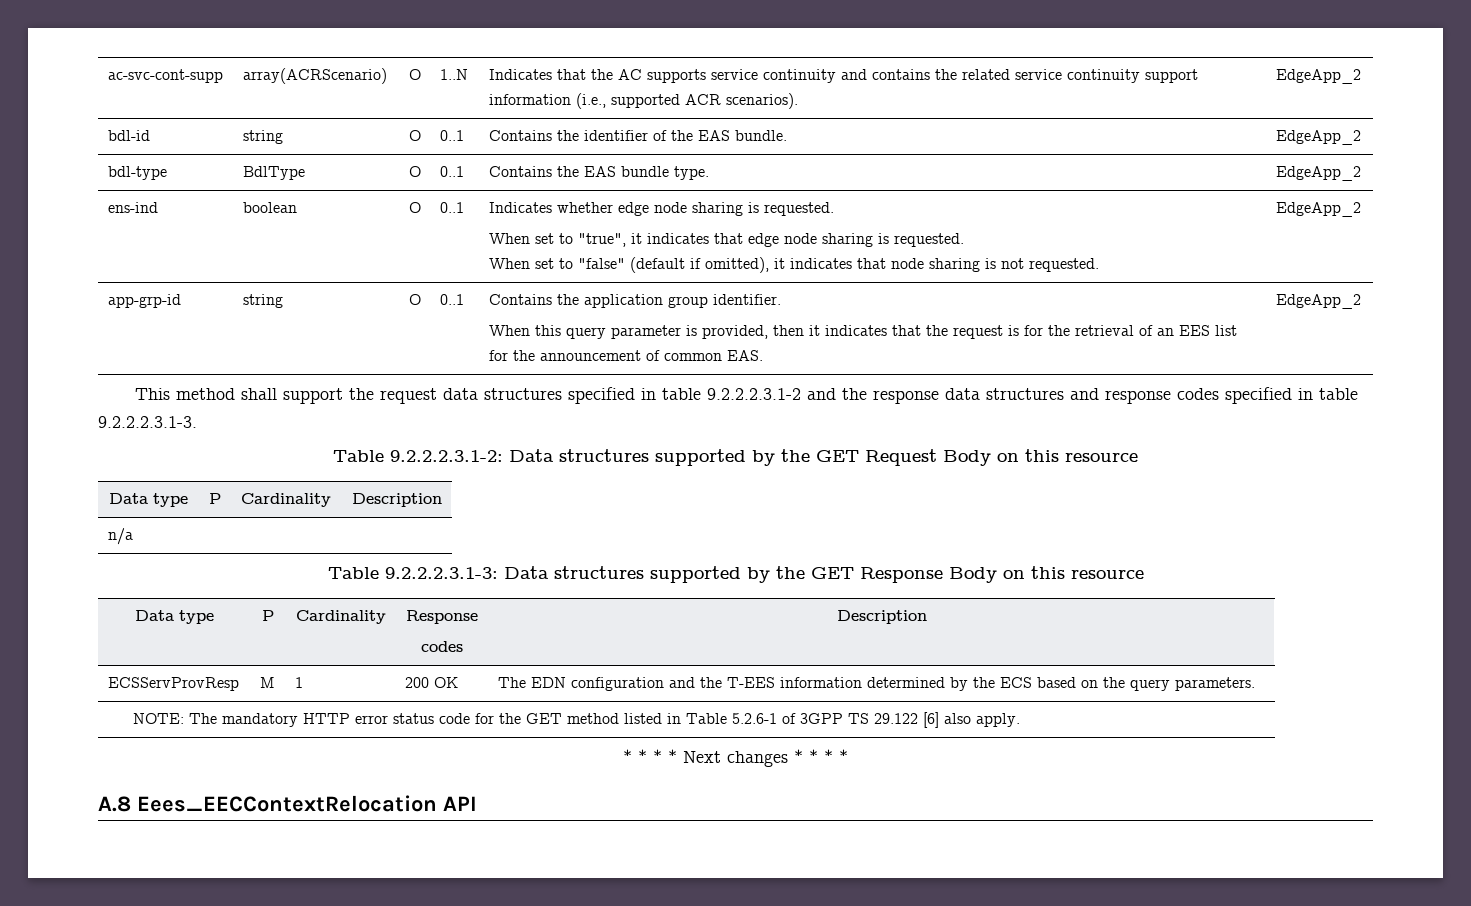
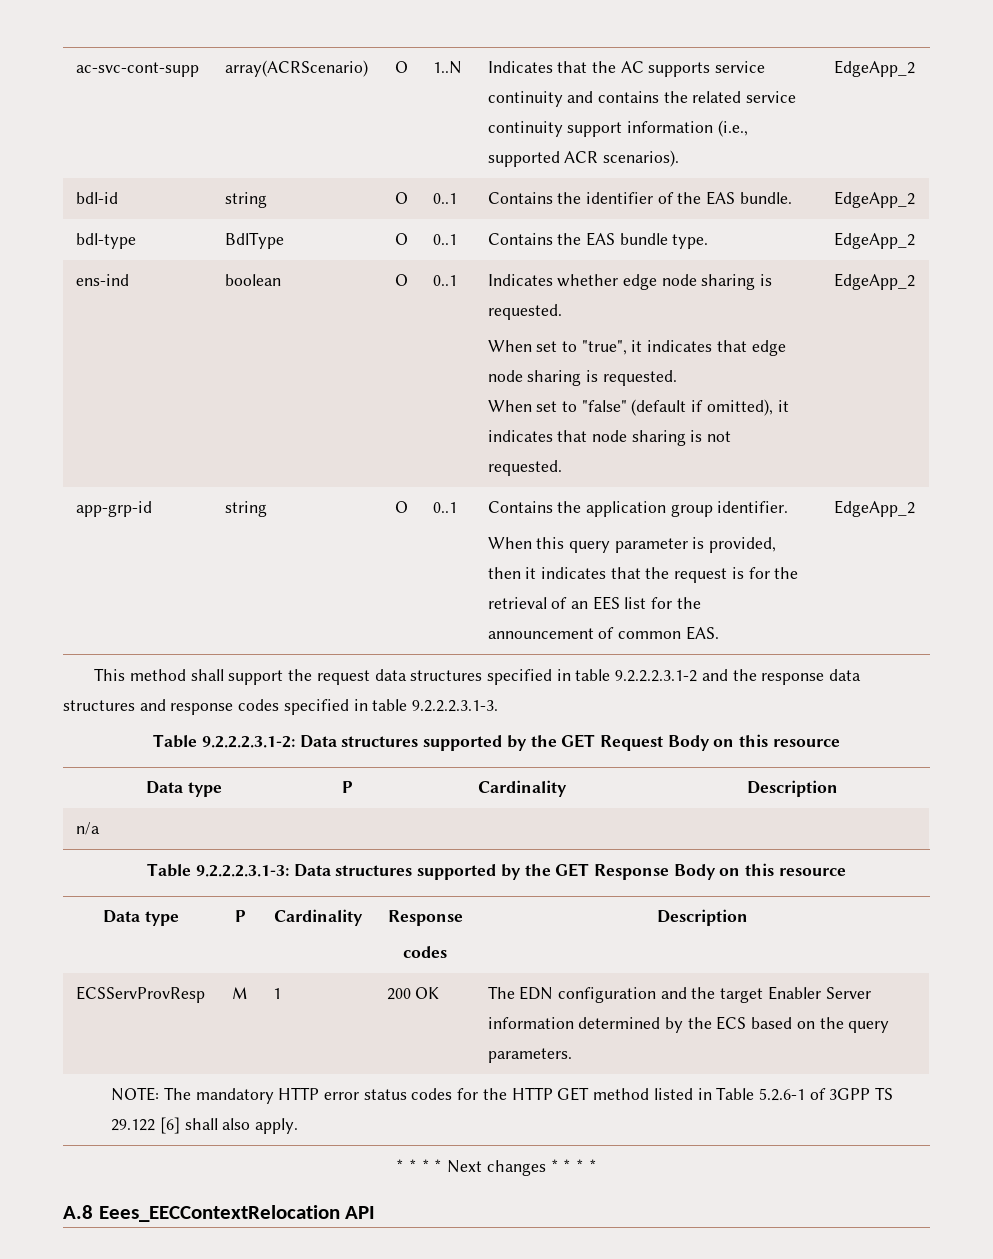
- ECSServProvResp | M | 1 | 200 OK | The EDN configuration and the T-EES information determined by the ECS based on the query parameters.
+ ECSServProvResp | M | 1 | 200 OK | The EDN configuration and the target Enabler Server information determined by the ECS based on the query parameters.
- NOTE: The mandatory HTTP error status code for the GET method listed in Table 5.2.6-1 of 3GPP TS 29.122 [6] also apply.
+ NOTE: The mandatory HTTP error status codes for the HTTP GET method listed in Table 5.2.6-1 of 3GPP TS 29.122 [6] shall also apply.

